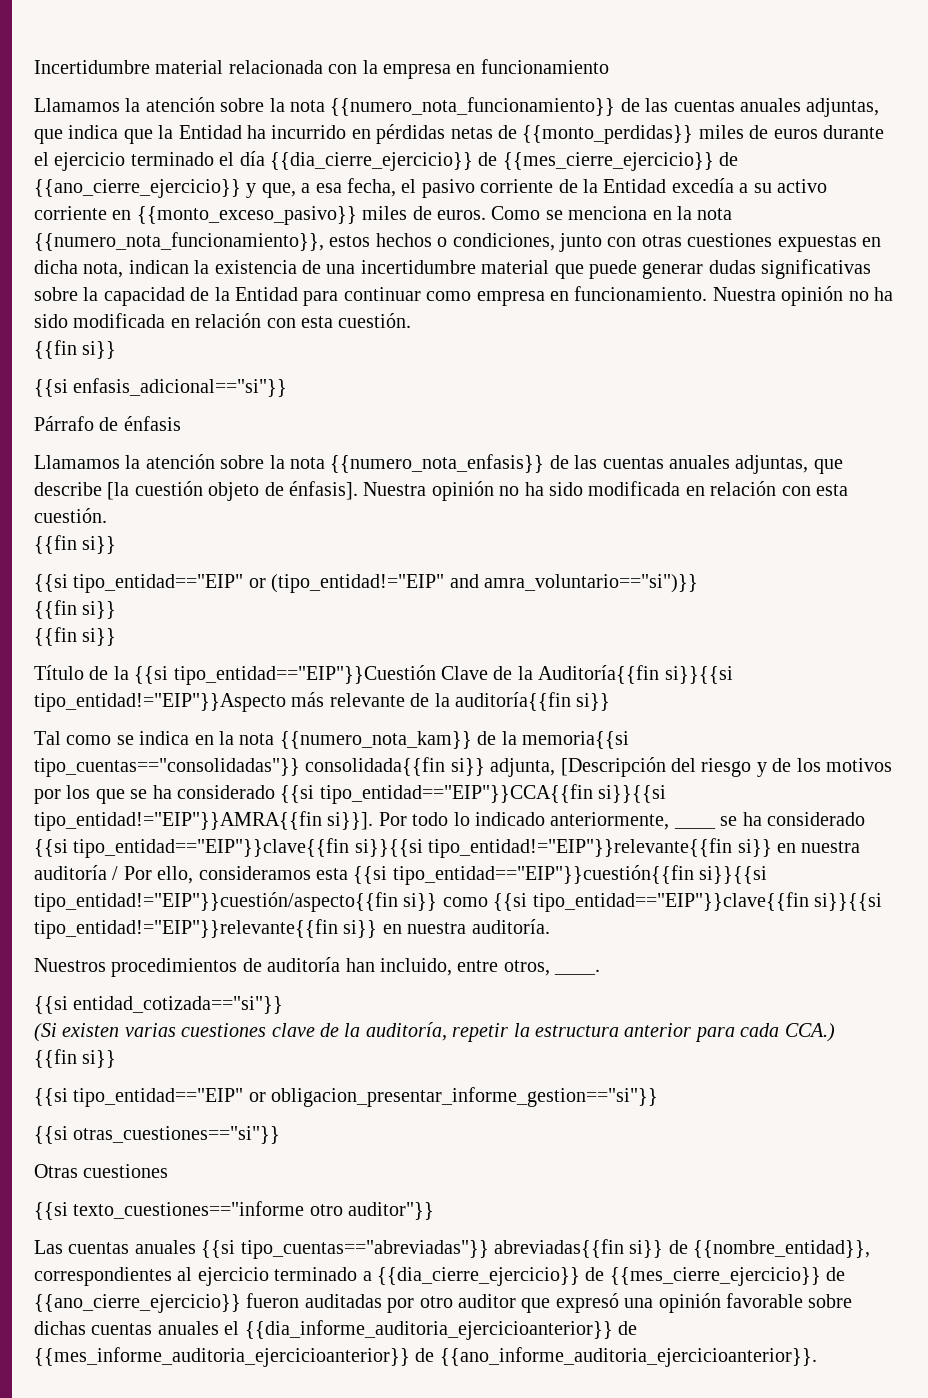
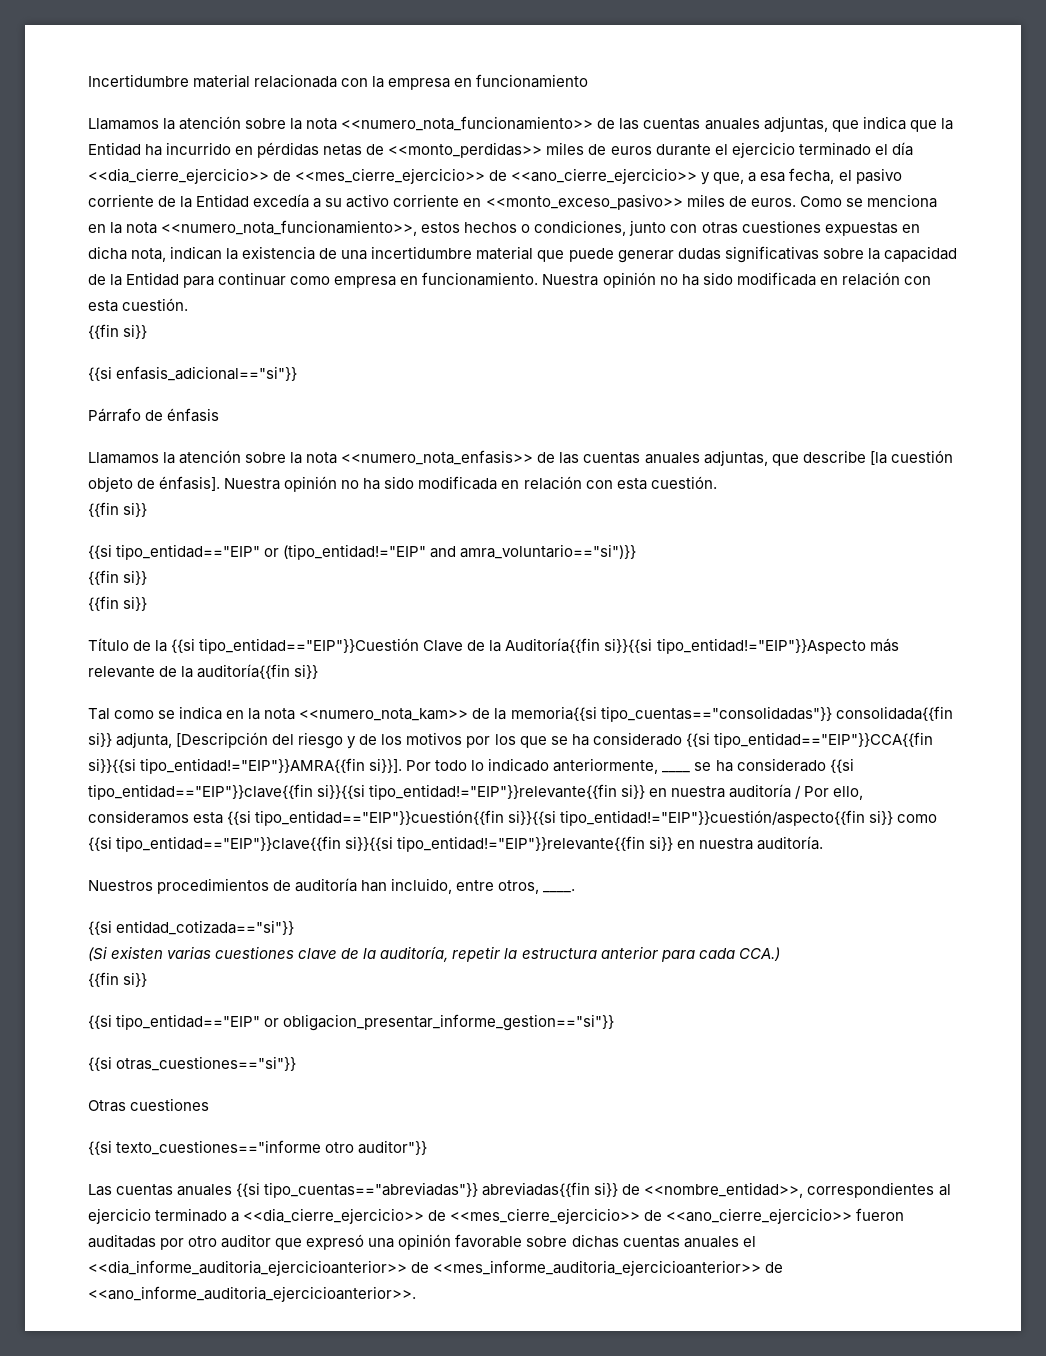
- Llamamos la atención sobre la nota {{numero_nota_funcionamiento}} de las cuentas anuales adjuntas, que indica que la Entidad ha incurrido en pérdidas netas de {{monto_perdidas}} miles de euros durante el ejercicio terminado el día {{dia_cierre_ejercicio}} de {{mes_cierre_ejercicio}} de {{ano_cierre_ejercicio}} y que, a esa fecha, el pasivo corriente de la Entidad excedía a su activo corriente en {{monto_exceso_pasivo}} miles de euros.
+ Llamamos la atención sobre la nota <<numero_nota_funcionamiento>> de las cuentas anuales adjuntas, que indica que la Entidad ha incurrido en pérdidas netas de <<monto_perdidas>> miles de euros durante el ejercicio terminado el día <<dia_cierre_ejercicio>> de <<mes_cierre_ejercicio>> de <<ano_cierre_ejercicio>> y que, a esa fecha, el pasivo corriente de la Entidad excedía a su activo corriente en <<monto_exceso_pasivo>> miles de euros.
- Como se menciona en la nota {{numero_nota_funcionamiento}}, estos hechos o condiciones, junto con otras cuestiones expuestas en dicha nota, indican la existencia de una incertidumbre material que puede generar dudas significativas sobre la capacidad de la Entidad para continuar como empresa en funcionamiento.
+ Como se menciona en la nota <<numero_nota_funcionamiento>>, estos hechos o condiciones, junto con otras cuestiones expuestas en dicha nota, indican la existencia de una incertidumbre material que puede generar dudas significativas sobre la capacidad de la Entidad para continuar como empresa en funcionamiento.
- Llamamos la atención sobre la nota {{numero_nota_enfasis}} de las cuentas anuales adjuntas, que describe [la cuestión objeto de énfasis].
+ Llamamos la atención sobre la nota <<numero_nota_enfasis>> de las cuentas anuales adjuntas, que describe [la cuestión objeto de énfasis].
- Tal como se indica en la nota {{numero_nota_kam}} de la memoria{{si tipo_cuentas=="consolidadas"}} consolidada{{fin si}} adjunta, [Descripción del riesgo y de los motivos por los que se ha considerado {{si tipo_entidad=="EIP"}}CCA{{fin si}}{{si tipo_entidad!="EIP"}}AMRA{{fin si}}].
+ Tal como se indica en la nota <<numero_nota_kam>> de la memoria{{si tipo_cuentas=="consolidadas"}} consolidada{{fin si}} adjunta, [Descripción del riesgo y de los motivos por los que se ha considerado {{si tipo_entidad=="EIP"}}CCA{{fin si}}{{si tipo_entidad!="EIP"}}AMRA{{fin si}}].
- Las cuentas anuales {{si tipo_cuentas=="abreviadas"}} abreviadas{{fin si}} de {{nombre_entidad}}, correspondientes al ejercicio terminado a {{dia_cierre_ejercicio}} de {{mes_cierre_ejercicio}} de {{ano_cierre_ejercicio}} fueron auditadas por otro auditor que expresó una opinión favorable sobre dichas cuentas anuales el {{dia_informe_auditoria_ejercicioanterior}} de {{mes_informe_auditoria_ejercicioanterior}} de {{ano_informe_auditoria_ejercicioanterior}}.
+ Las cuentas anuales {{si tipo_cuentas=="abreviadas"}} abreviadas{{fin si}} de <<nombre_entidad>>, correspondientes al ejercicio terminado a <<dia_cierre_ejercicio>> de <<mes_cierre_ejercicio>> de <<ano_cierre_ejercicio>> fueron auditadas por otro auditor que expresó una opinión favorable sobre dichas cuentas anuales el <<dia_informe_auditoria_ejercicioanterior>> de <<mes_informe_auditoria_ejercicioanterior>> de <<ano_informe_auditoria_ejercicioanterior>>.

